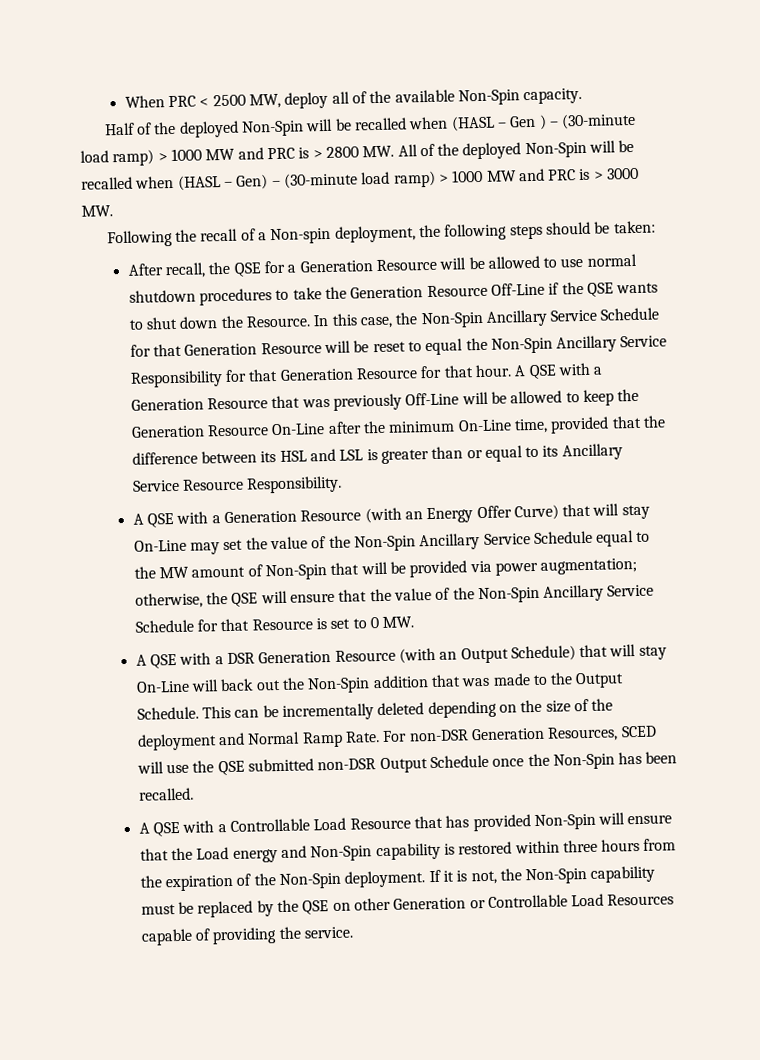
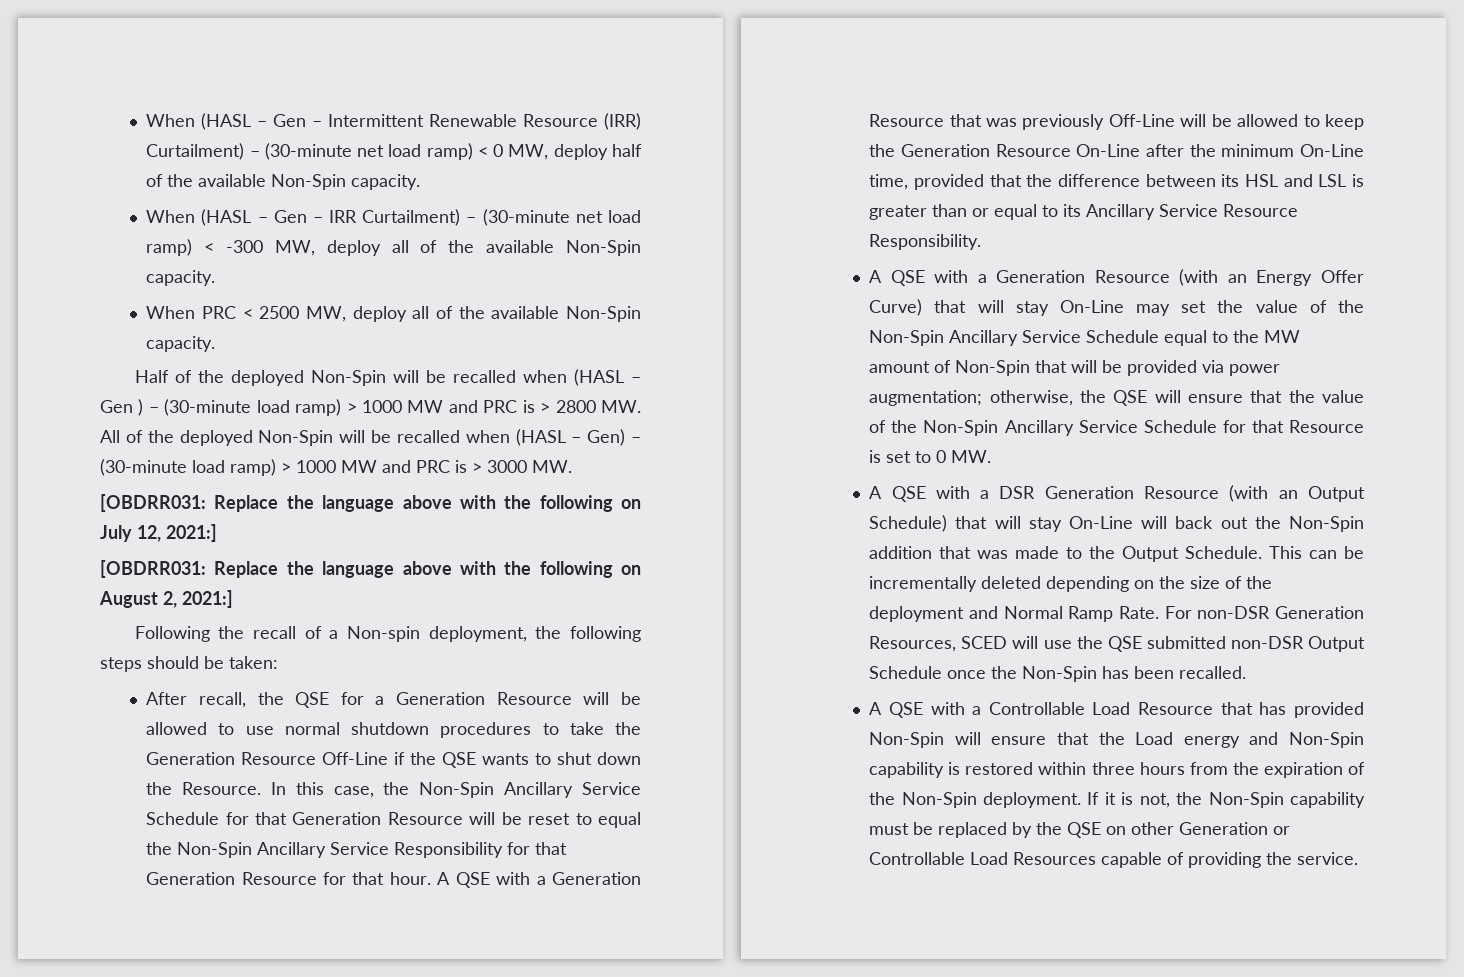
+ When (HASL – Gen – Intermittent Renewable Resource (IRR) Curtailment) – (30-minute net load ramp) < 0 MW, deploy half of the available Non-Spin capacity.
+ When (HASL – Gen – IRR Curtailment) – (30-minute net load ramp) < -300 MW, deploy all of the available Non-Spin capacity.
+ [OBDRR031: Replace the language above with the following on July 12, 2021:]
+ [OBDRR031: Replace the language above with the following on August 2, 2021:]

